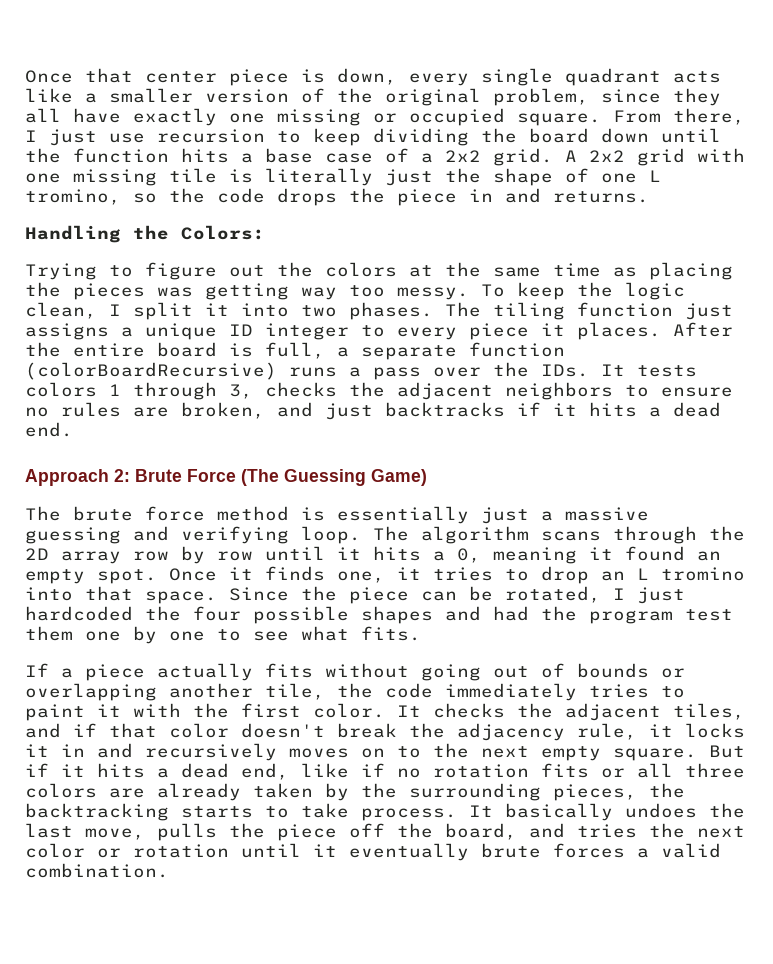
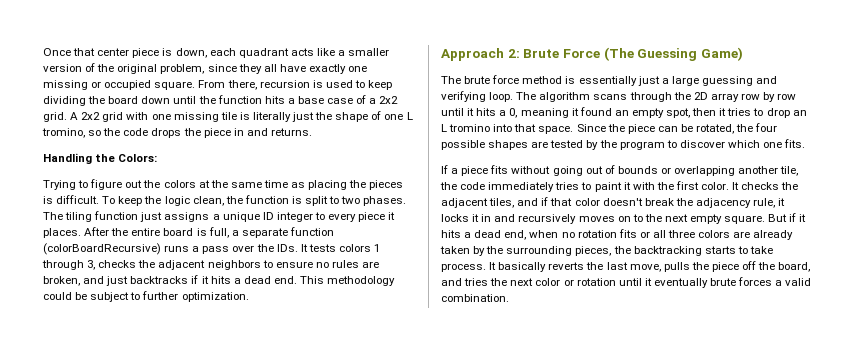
- Once that center piece is down, every single quadrant acts like a smaller version of the original problem, since they all have exactly one missing or occupied square.
+ Once that center piece is down, each quadrant acts like a smaller version of the original problem, since they all have exactly one missing or occupied square.
- From there, I just use recursion to keep dividing the board down until the function hits a base case of a 2x2 grid.
+ From there, recursion is used to keep dividing the board down until the function hits a base case of a 2x2 grid.
- Trying to figure out the colors at the same time as placing the pieces was getting way too messy.
+ Trying to figure out the colors at the same time as placing the pieces is difficult.
- To keep the logic clean, I split it into two phases.
+ To keep the logic clean, the function is split to two phases.
+ This methodology could be subject to further optimization.
- The brute force method is essentially just a massive guessing and verifying loop.
+ The brute force method is essentially just a large guessing and verifying loop.
- The algorithm scans through the 2D array row by row until it hits a 0, meaning it found an empty spot. Once it finds one, it tries to drop an L tromino into that space.
+ The algorithm scans through the 2D array row by row until it hits a 0, meaning it found an empty spot, then it tries to drop an L tromino into that space.
- Since the piece can be rotated, I just hardcoded the four possible shapes and had the program test them one by one to see what fits.
+ Since the piece can be rotated, the four possible shapes are tested by the program to discover which one fits.
- If a piece actually fits without going out of bounds or overlapping another tile, the code immediately tries to paint it with the first color.
+ If a piece fits without going out of bounds or overlapping another tile, the code immediately tries to paint it with the first color.
- But if it hits a dead end, like if no rotation fits or all three colors are already taken by the surrounding pieces, the backtracking starts to take process.
+ But if it hits a dead end, when no rotation fits or all three colors are already taken by the surrounding pieces, the backtracking starts to take process.
- It basically undoes the last move, pulls the piece off the board, and tries the next color or rotation until it eventually brute forces a valid combination.
+ It basically reverts the last move, pulls the piece off the board, and tries the next color or rotation until it eventually brute forces a valid combination.

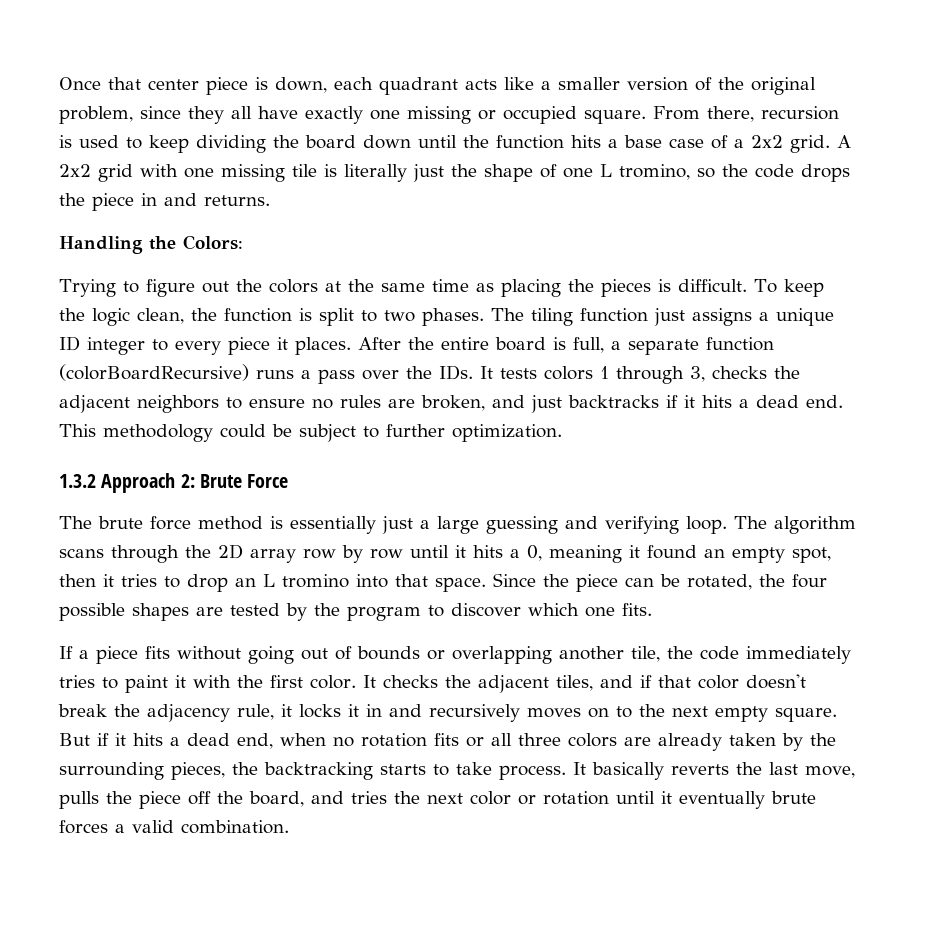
- Approach 2: Brute Force (The Guessing Game)
+ 1.3.2 Approach 2: Brute Force

